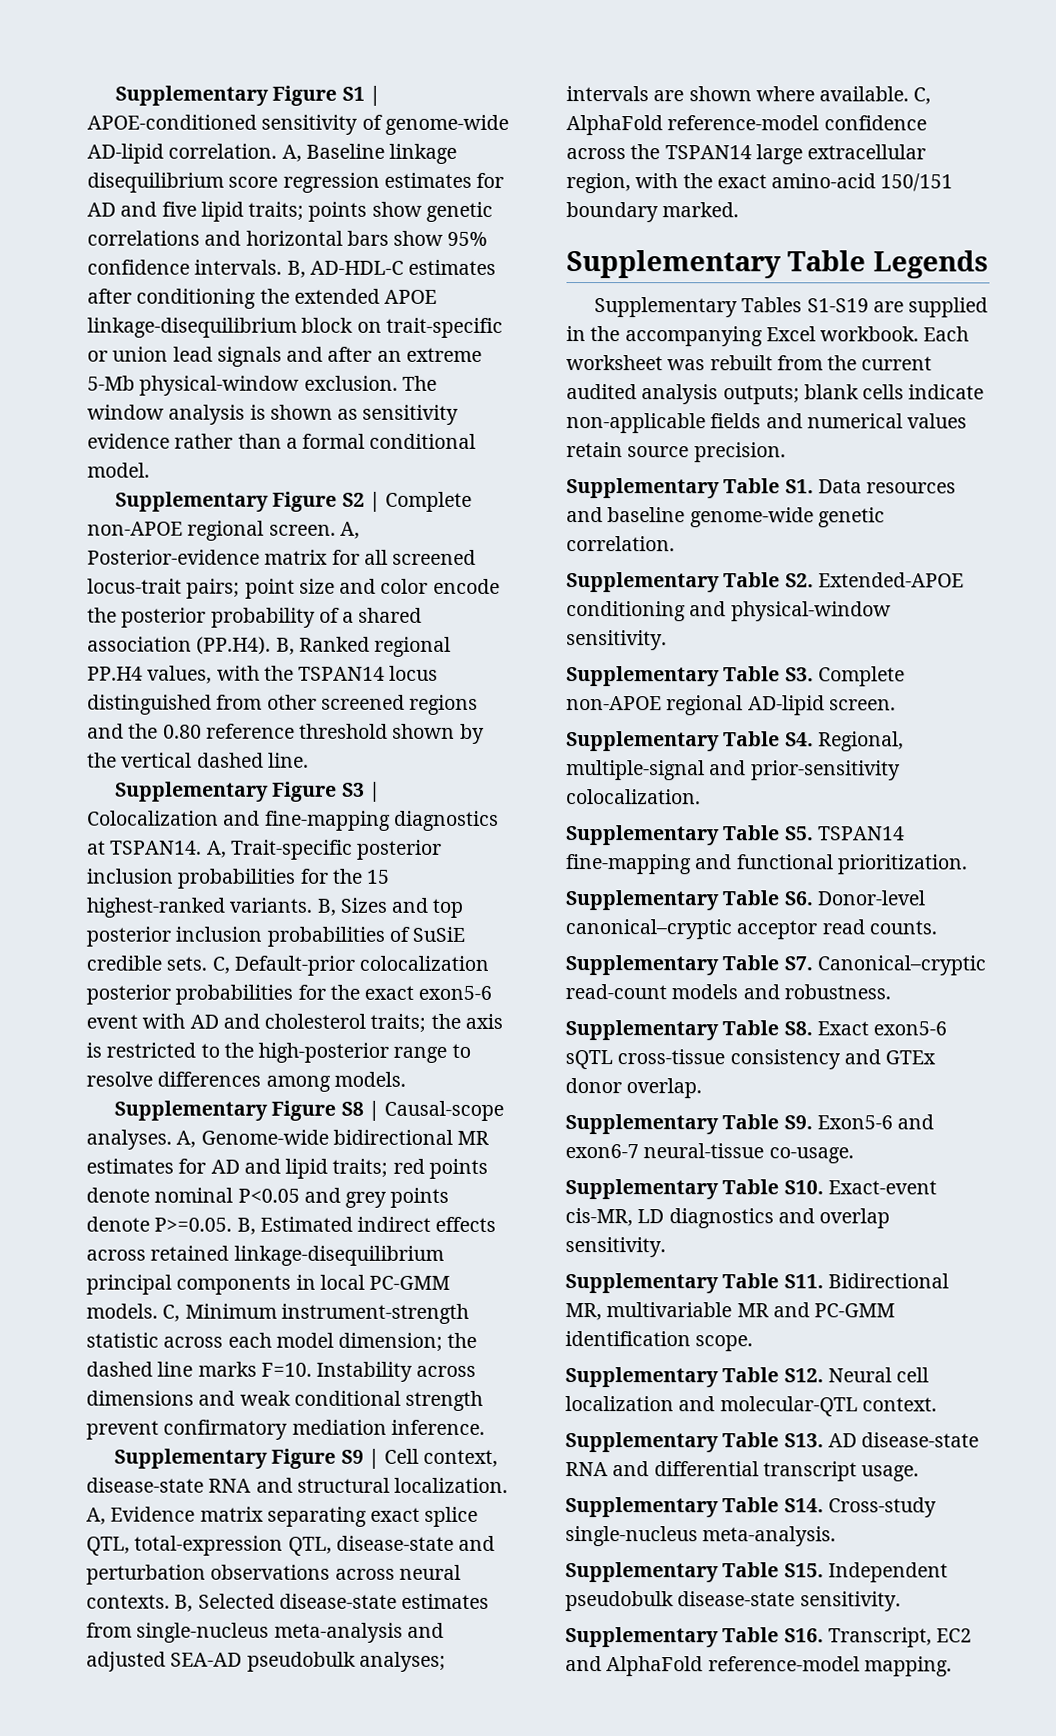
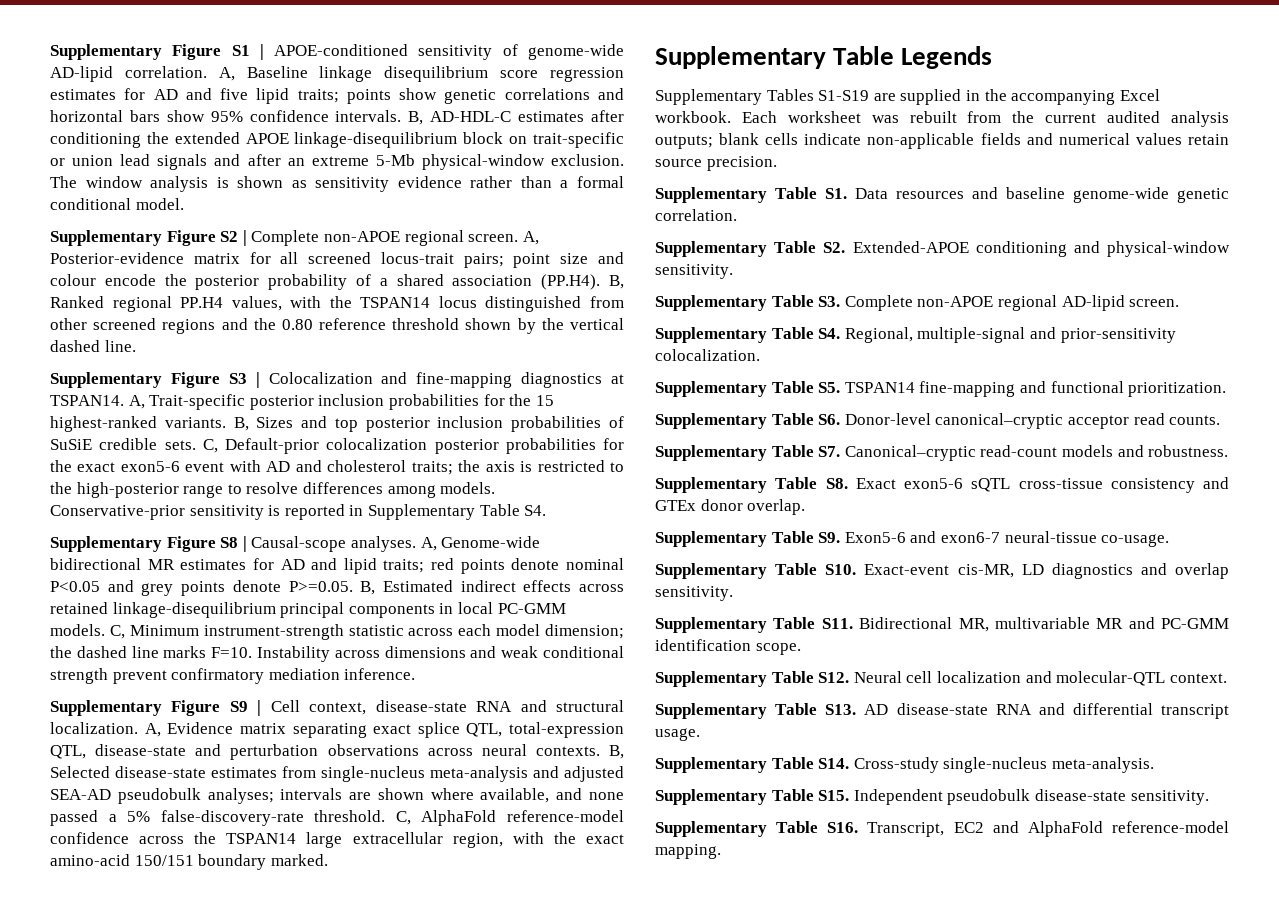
- A, Posterior-evidence matrix for all screened locus-trait pairs; point size and color encode the posterior probability of a shared association (PP.H4). B, Ranked regional PP.H4 values, with the TSPAN14 locus distinguished from other screened regions and the 0.80 reference threshold shown by the vertical dashed line.
+ A, Posterior-evidence matrix for all screened locus-trait pairs; point size and colour encode the posterior probability of a shared association (PP.H4). B, Ranked regional PP.H4 values, with the TSPAN14 locus distinguished from other screened regions and the 0.80 reference threshold shown by the vertical dashed line.
+ Conservative-prior sensitivity is reported in Supplementary Table S4.
- B, Selected disease-state estimates from single-nucleus meta-analysis and adjusted SEA-AD pseudobulk analyses; intervals are shown where available.
+ B, Selected disease-state estimates from single-nucleus meta-analysis and adjusted SEA-AD pseudobulk analyses; intervals are shown where available, and none passed a 5% false-discovery-rate threshold.

